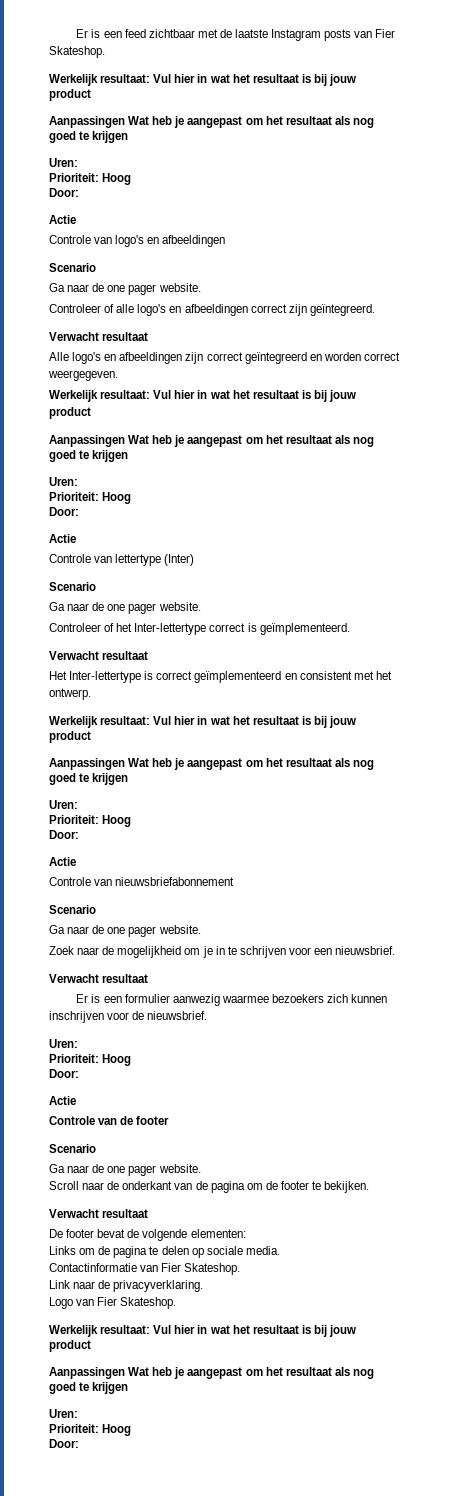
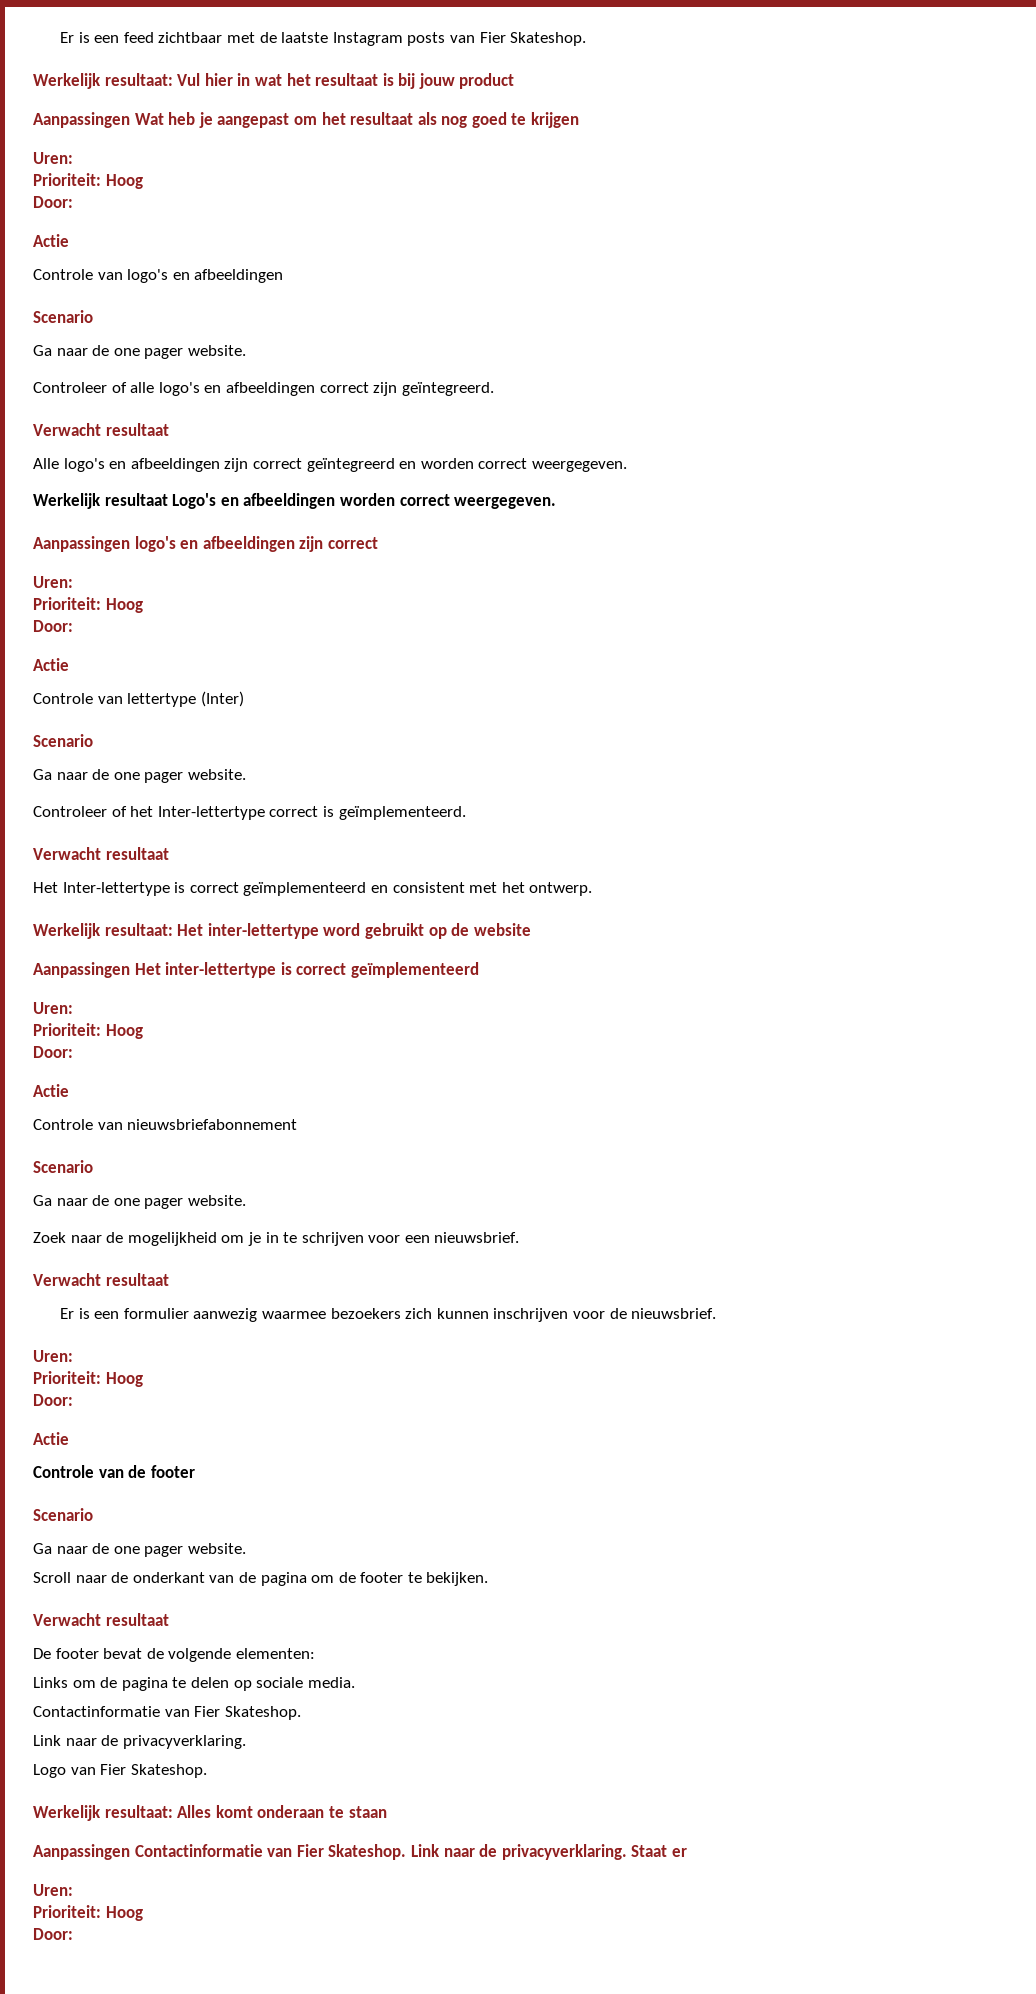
  Alle logo's en afbeeldingen zijn correct geïntegreerd en worden correct weergegeven.
- Werkelijk resultaat: Vul hier in wat het resultaat is bij jouw product
- Aanpassingen Wat heb je aangepast om het resultaat als nog goed te krijgen
+ Werkelijk resultaat Logo's en afbeeldingen worden correct weergegeven.
+ Aanpassingen logo's en afbeeldingen zijn correct
  Het Inter-lettertype is correct geïmplementeerd en consistent met het ontwerp.
- Werkelijk resultaat: Vul hier in wat het resultaat is bij jouw product
- Aanpassingen Wat heb je aangepast om het resultaat als nog goed te krijgen
+ Werkelijk resultaat: Het inter-lettertype word gebruikt op de website
+ Aanpassingen Het inter-lettertype is correct geïmplementeerd
  Logo van Fier Skateshop.
- Werkelijk resultaat: Vul hier in wat het resultaat is bij jouw product
- Aanpassingen Wat heb je aangepast om het resultaat als nog goed te krijgen
+ Werkelijk resultaat: Alles komt onderaan te staan
+ Aanpassingen Contactinformatie van Fier Skateshop. Link naar de privacyverklaring. Staat er

